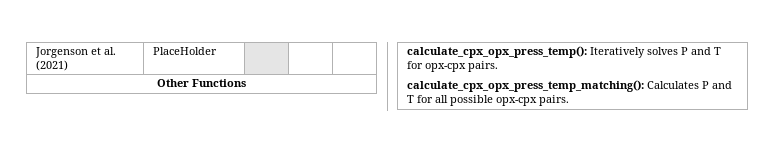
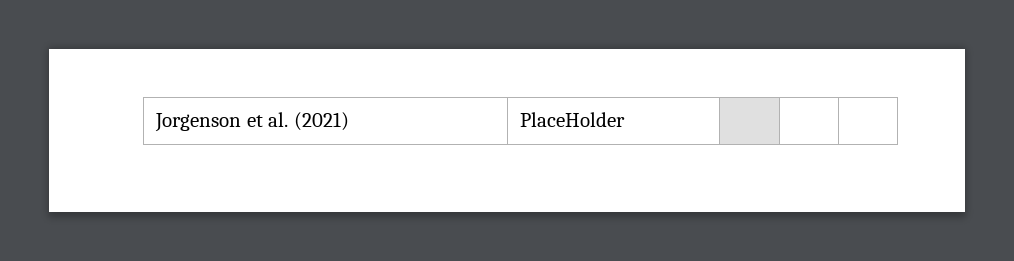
- Other Functions
- calculate_cpx_opx_press_temp(): Iteratively solves P and T for opx-cpx pairs.
- calculate_cpx_opx_press_temp_matching(): Calculates P and T for all possible opx-cpx pairs.

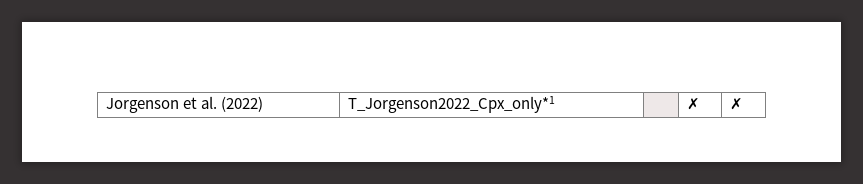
- Jorgenson et al. (2021) | PlaceHolder | | |
+ Jorgenson et al. (2022) | T_Jorgenson2022_Cpx_only*1 | | ✗ | ✗

